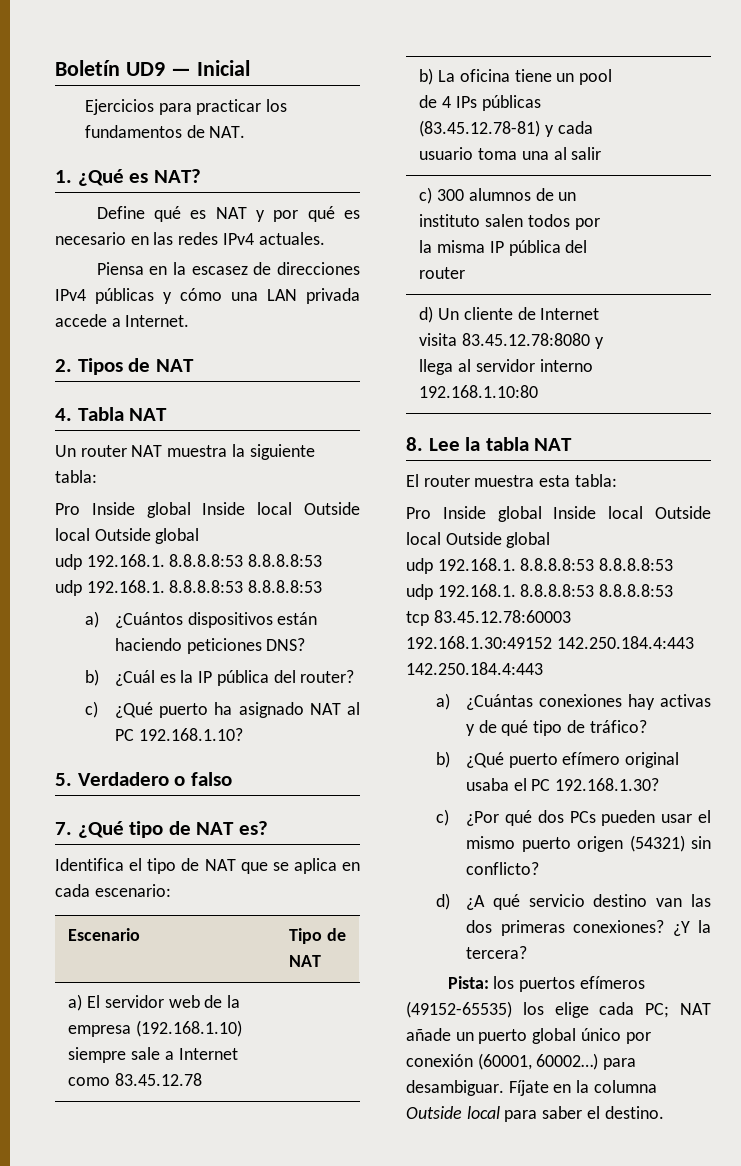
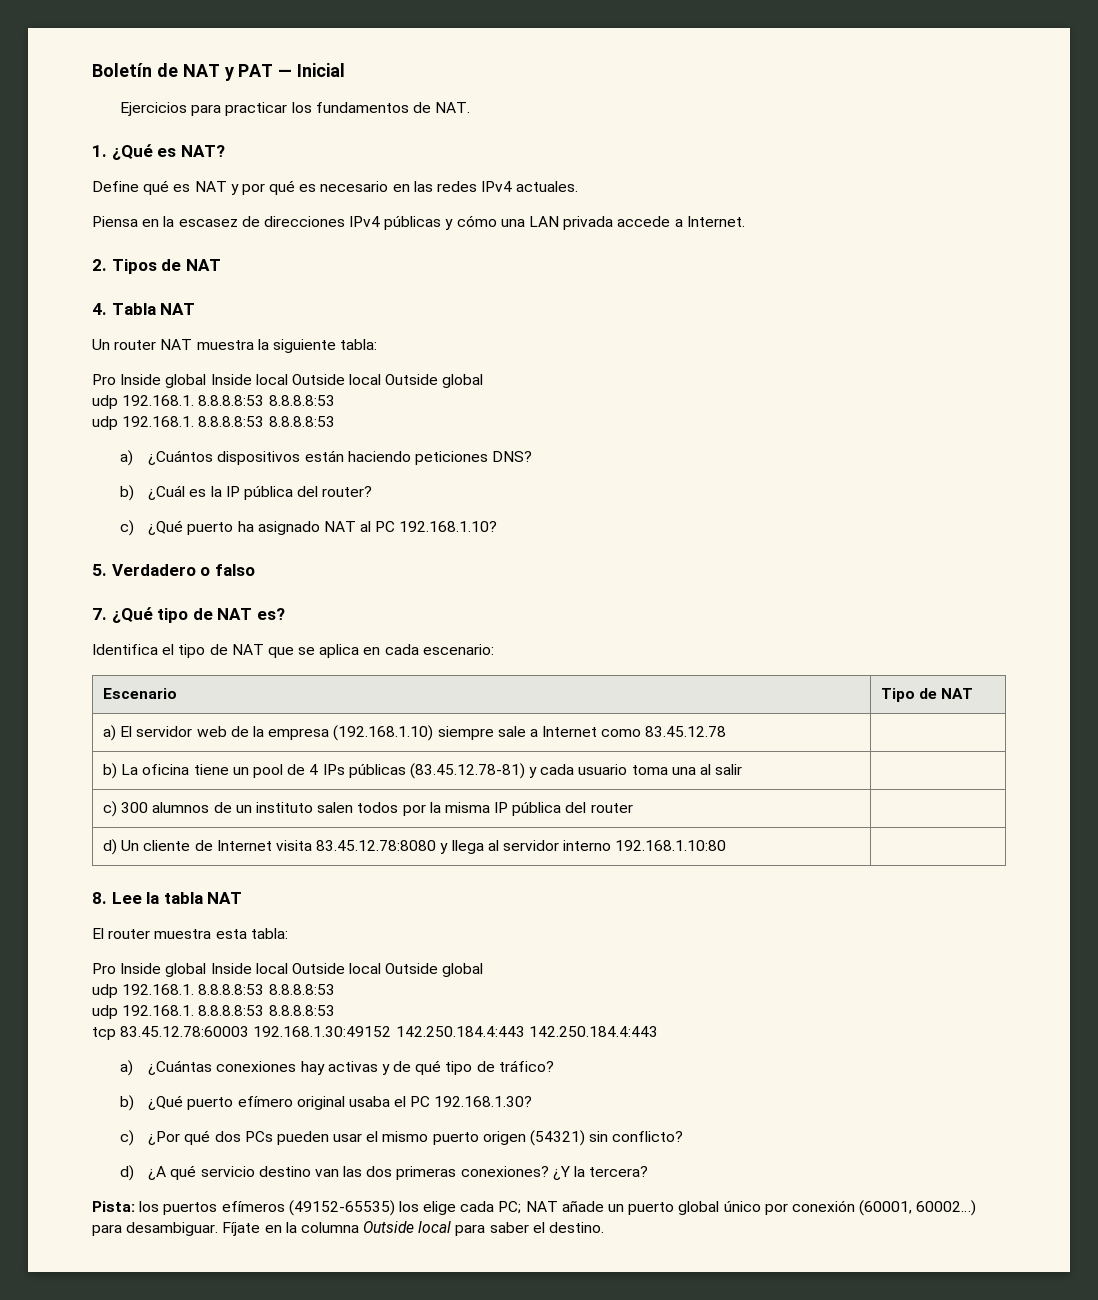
- Boletín UD9 — Inicial
+ Boletín de NAT y PAT — Inicial

